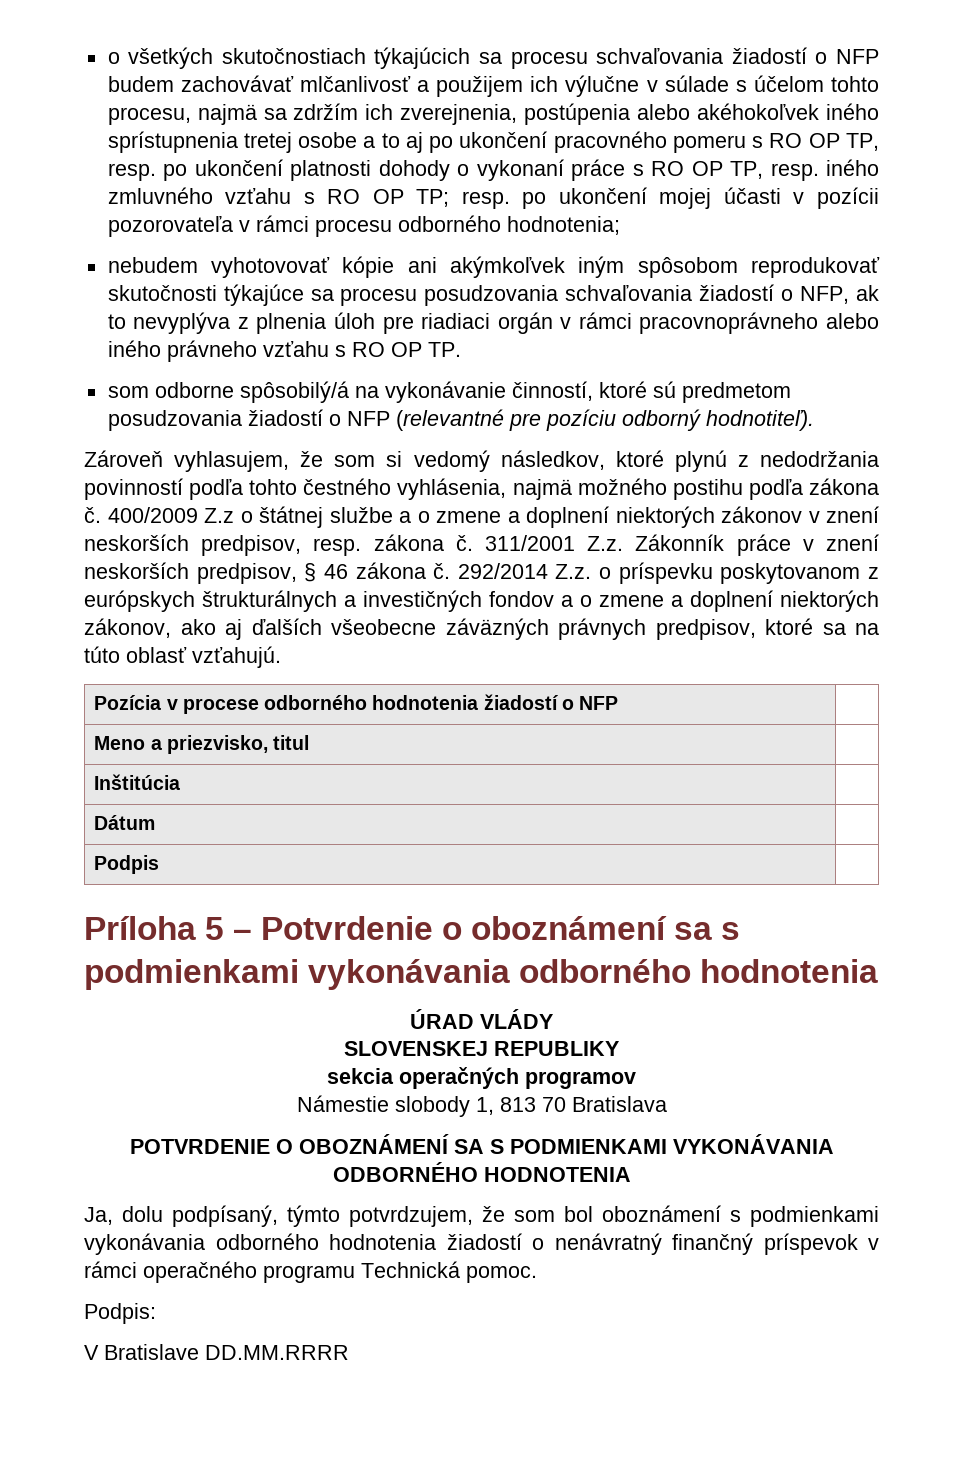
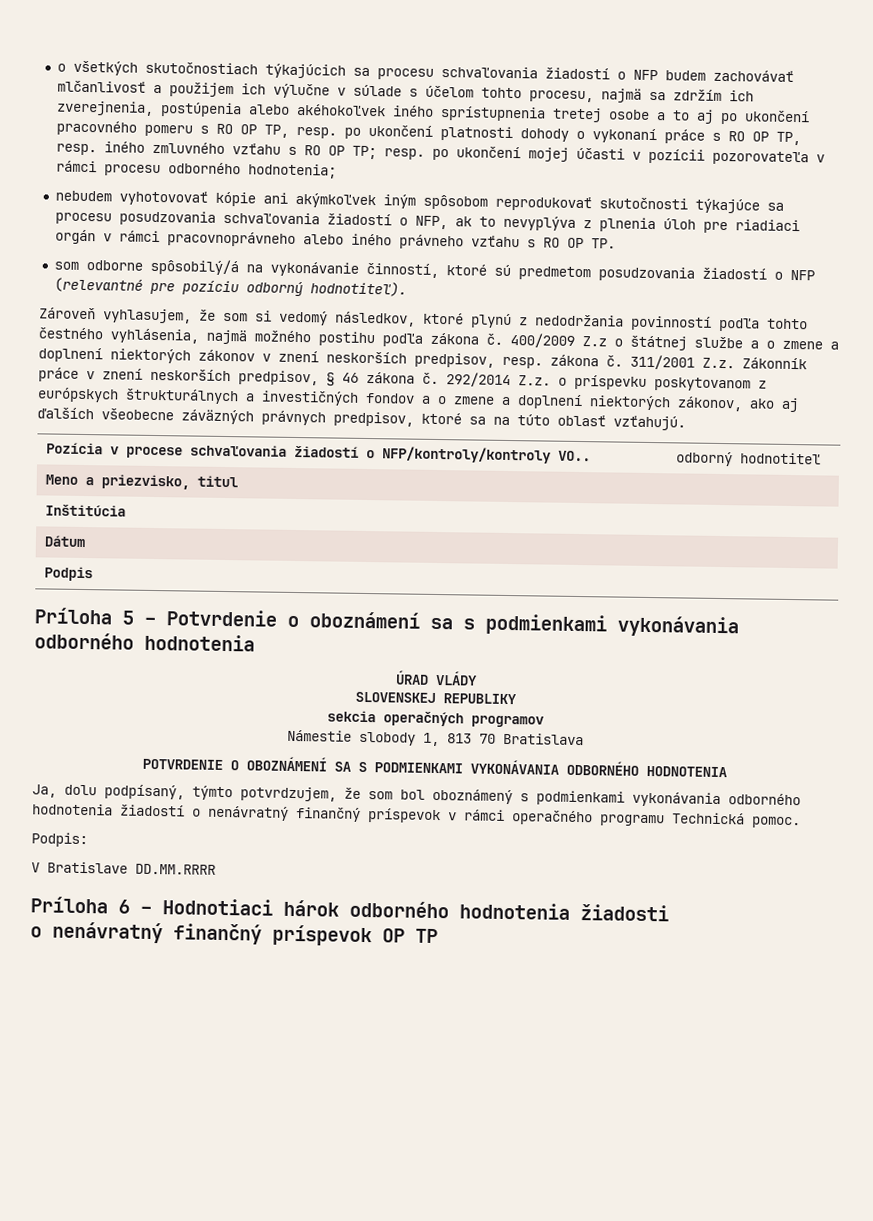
- Pozícia v procese odborného hodnotenia žiadostí o NFP |
+ Pozícia v procese schvaľovania žiadostí o NFP/kontroly/kontroly VO.. | odborný hodnotiteľ
- Ja, dolu podpísaný, týmto potvrdzujem, že som bol oboznámení s podmienkami vykonávania odborného hodnotenia žiadostí o nenávratný finančný príspevok v rámci operačného programu Technická pomoc.
+ Ja, dolu podpísaný, týmto potvrdzujem, že som bol oboznámený s podmienkami vykonávania odborného hodnotenia žiadostí o nenávratný finančný príspevok v rámci operačného programu Technická pomoc.
+ Príloha 6 – Hodnotiaci hárok odborného hodnotenia žiadosti
+ o nenávratný finančný príspevok OP TP

